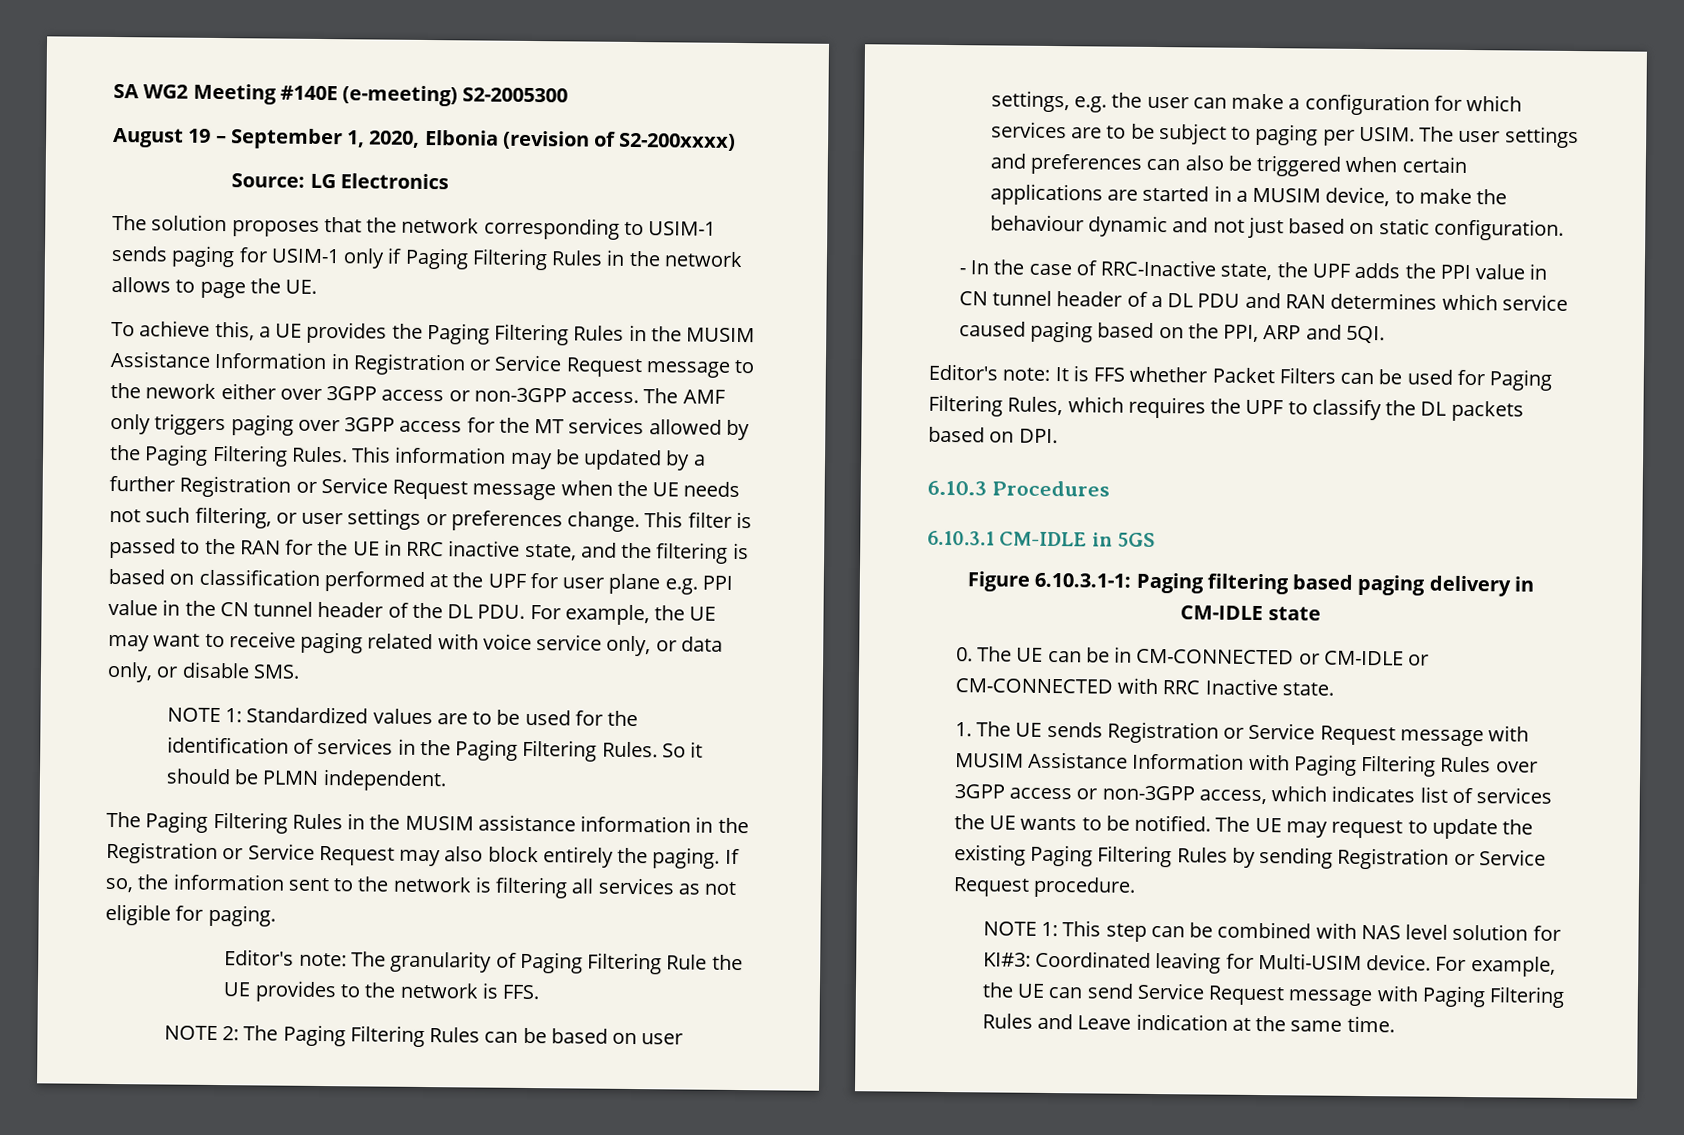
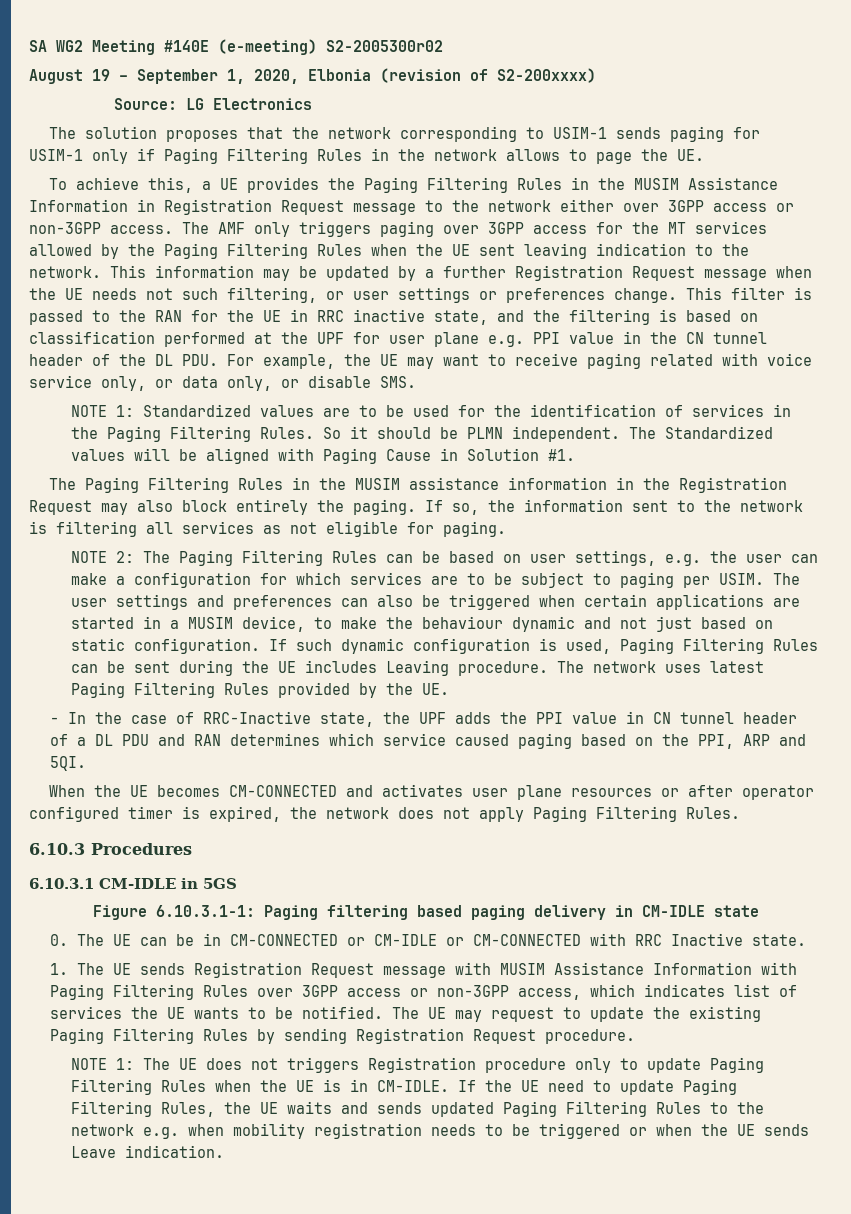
- SA WG2 Meeting #140E (e-meeting) S2-2005300
+ SA WG2 Meeting #140E (e-meeting) S2-2005300r02
- To achieve this, a UE provides the Paging Filtering Rules in the MUSIM Assistance Information in Registration or Service Request message to the nework either over 3GPP access or non-3GPP access.
+ To achieve this, a UE provides the Paging Filtering Rules in the MUSIM Assistance Information in Registration Request message to the network either over 3GPP access or non-3GPP access.
- The AMF only triggers paging over 3GPP access for the MT services allowed by the Paging Filtering Rules.
+ The AMF only triggers paging over 3GPP access for the MT services allowed by the Paging Filtering Rules when the UE sent leaving indication to the network.
- This information may be updated by a further Registration or Service Request message when the UE needs not such filtering, or user settings or preferences change.
+ This information may be updated by a further Registration Request message when the UE needs not such filtering, or user settings or preferences change.
+ The Standardized values will be aligned with Paging Cause in Solution #1.
- The Paging Filtering Rules in the MUSIM assistance information in the Registration or Service Request may also block entirely the paging.
+ The Paging Filtering Rules in the MUSIM assistance information in the Registration Request may also block entirely the paging.
- Editor's note: The granularity of Paging Filtering Rule the UE provides to the network is FFS.
+ If such dynamic configuration is used, Paging Filtering Rules can be sent during the UE includes Leaving procedure. The network uses latest Paging Filtering Rules provided by the UE.
- Editor's note: It is FFS whether Packet Filters can be used for Paging Filtering Rules, which requires the UPF to classify the DL packets based on DPI.
+ When the UE becomes CM-CONNECTED and activates user plane resources or after operator configured timer is expired, the network does not apply Paging Filtering Rules.
- 1. The UE sends Registration or Service Request message with MUSIM Assistance Information with Paging Filtering Rules over 3GPP access or non-3GPP access, which indicates list of services the UE wants to be notified.
+ 1. The UE sends Registration Request message with MUSIM Assistance Information with Paging Filtering Rules over 3GPP access or non-3GPP access, which indicates list of services the UE wants to be notified.
- The UE may request to update the existing Paging Filtering Rules by sending Registration or Service Request procedure.
+ The UE may request to update the existing Paging Filtering Rules by sending Registration Request procedure.
- NOTE 1: This step can be combined with NAS level solution for KI#3: Coordinated leaving for Multi-USIM device. For example, the UE can send Service Request message with Paging Filtering Rules and Leave indication at the same time.
+ NOTE 1: The UE does not triggers Registration procedure only to update Paging Filtering Rules when the UE is in CM-IDLE. If the UE need to update Paging Filtering Rules, the UE waits and sends updated Paging Filtering Rules to the network e.g. when mobility registration needs to be triggered or when the UE sends Leave indication.

